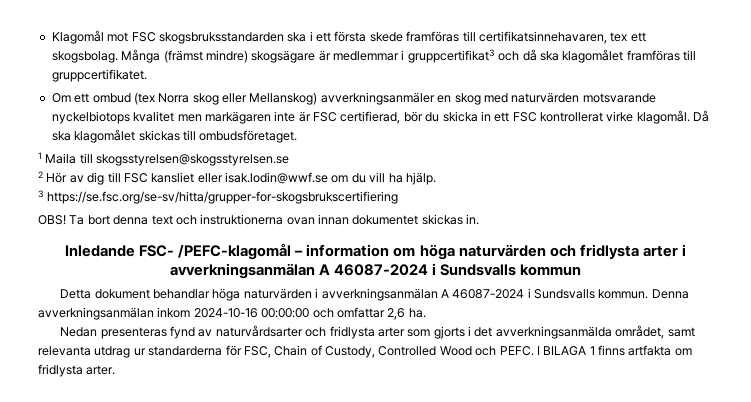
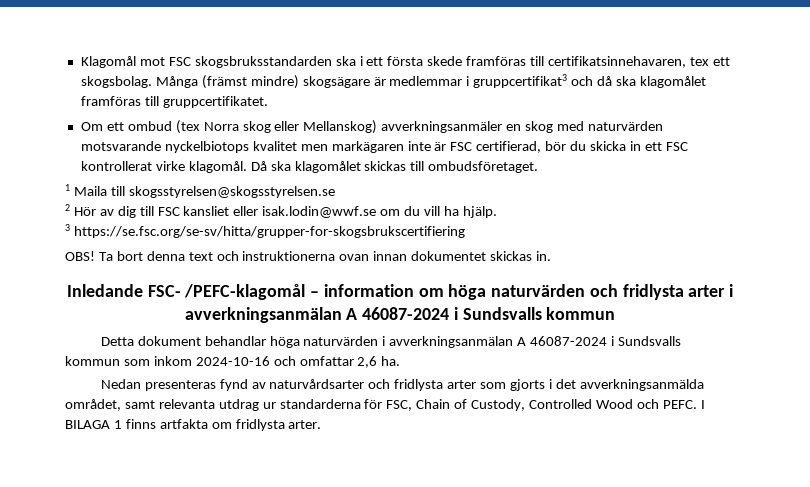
- Detta dokument behandlar höga naturvärden i avverkningsanmälan A 46087-2024 i Sundsvalls kommun. Denna avverkningsanmälan inkom 2024-10-16 00:00:00 och omfattar 2,6 ha.
+ Detta dokument behandlar höga naturvärden i avverkningsanmälan A 46087-2024 i Sundsvalls kommun som inkom 2024-10-16 och omfattar 2,6 ha.

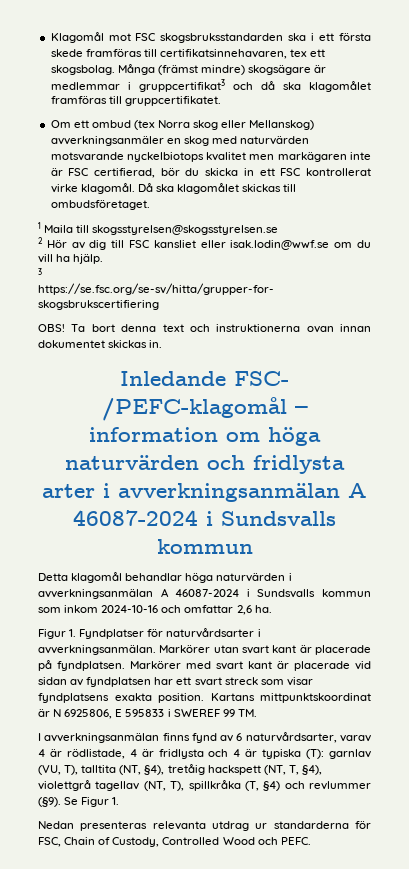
- Detta dokument behandlar höga naturvärden i avverkningsanmälan A 46087-2024 i Sundsvalls kommun som inkom 2024-10-16 och omfattar 2,6 ha.
+ Detta klagomål behandlar höga naturvärden i avverkningsanmälan A 46087-2024 i Sundsvalls kommun som inkom 2024-10-16 och omfattar 2,6 ha.
- Nedan presenteras fynd av naturvårdsarter och fridlysta arter som gjorts i det avverkningsanmälda området, samt relevanta utdrag ur standarderna för FSC, Chain of Custody, Controlled Wood och PEFC. I BILAGA 1 finns artfakta om fridlysta arter.
+ Figur 1. Fyndplatser för naturvårdsarter i avverkningsanmälan. Markörer utan svart kant är placerade på fyndplatsen. Markörer med svart kant är placerade vid sidan av fyndplatsen har ett svart streck som visar fyndplatsens exakta position. Kartans mittpunktskoordinat är N 6925806, E 595833 i SWEREF 99 TM.
+ I avverkningsanmälan finns fynd av 6 naturvårdsarter, varav 4 är rödlistade, 4 är fridlysta och 4 är typiska (T): garnlav (VU, T), talltita (NT, §4), tretåig hackspett (NT, T, §4), violettgrå tagellav (NT, T), spillkråka (T, §4) och revlummer (§9). Se Figur 1.
+ Nedan presenteras relevanta utdrag ur standarderna för FSC, Chain of Custody, Controlled Wood och PEFC.

